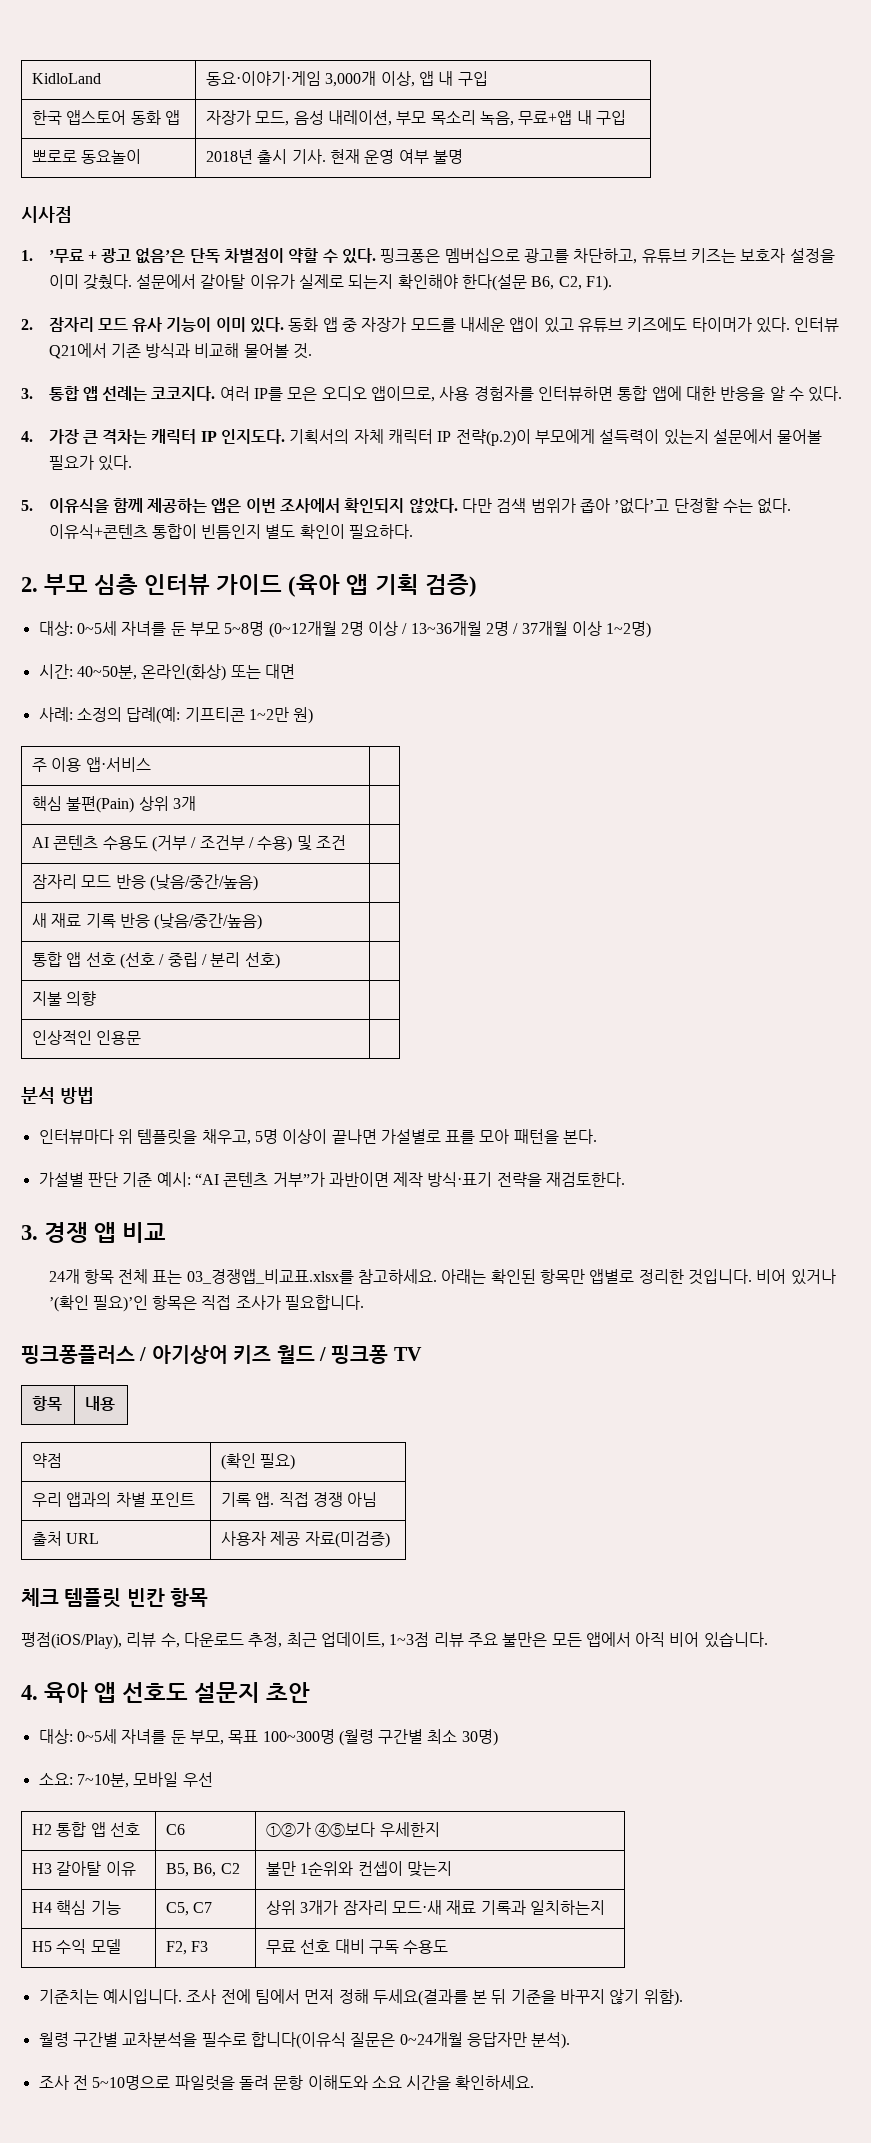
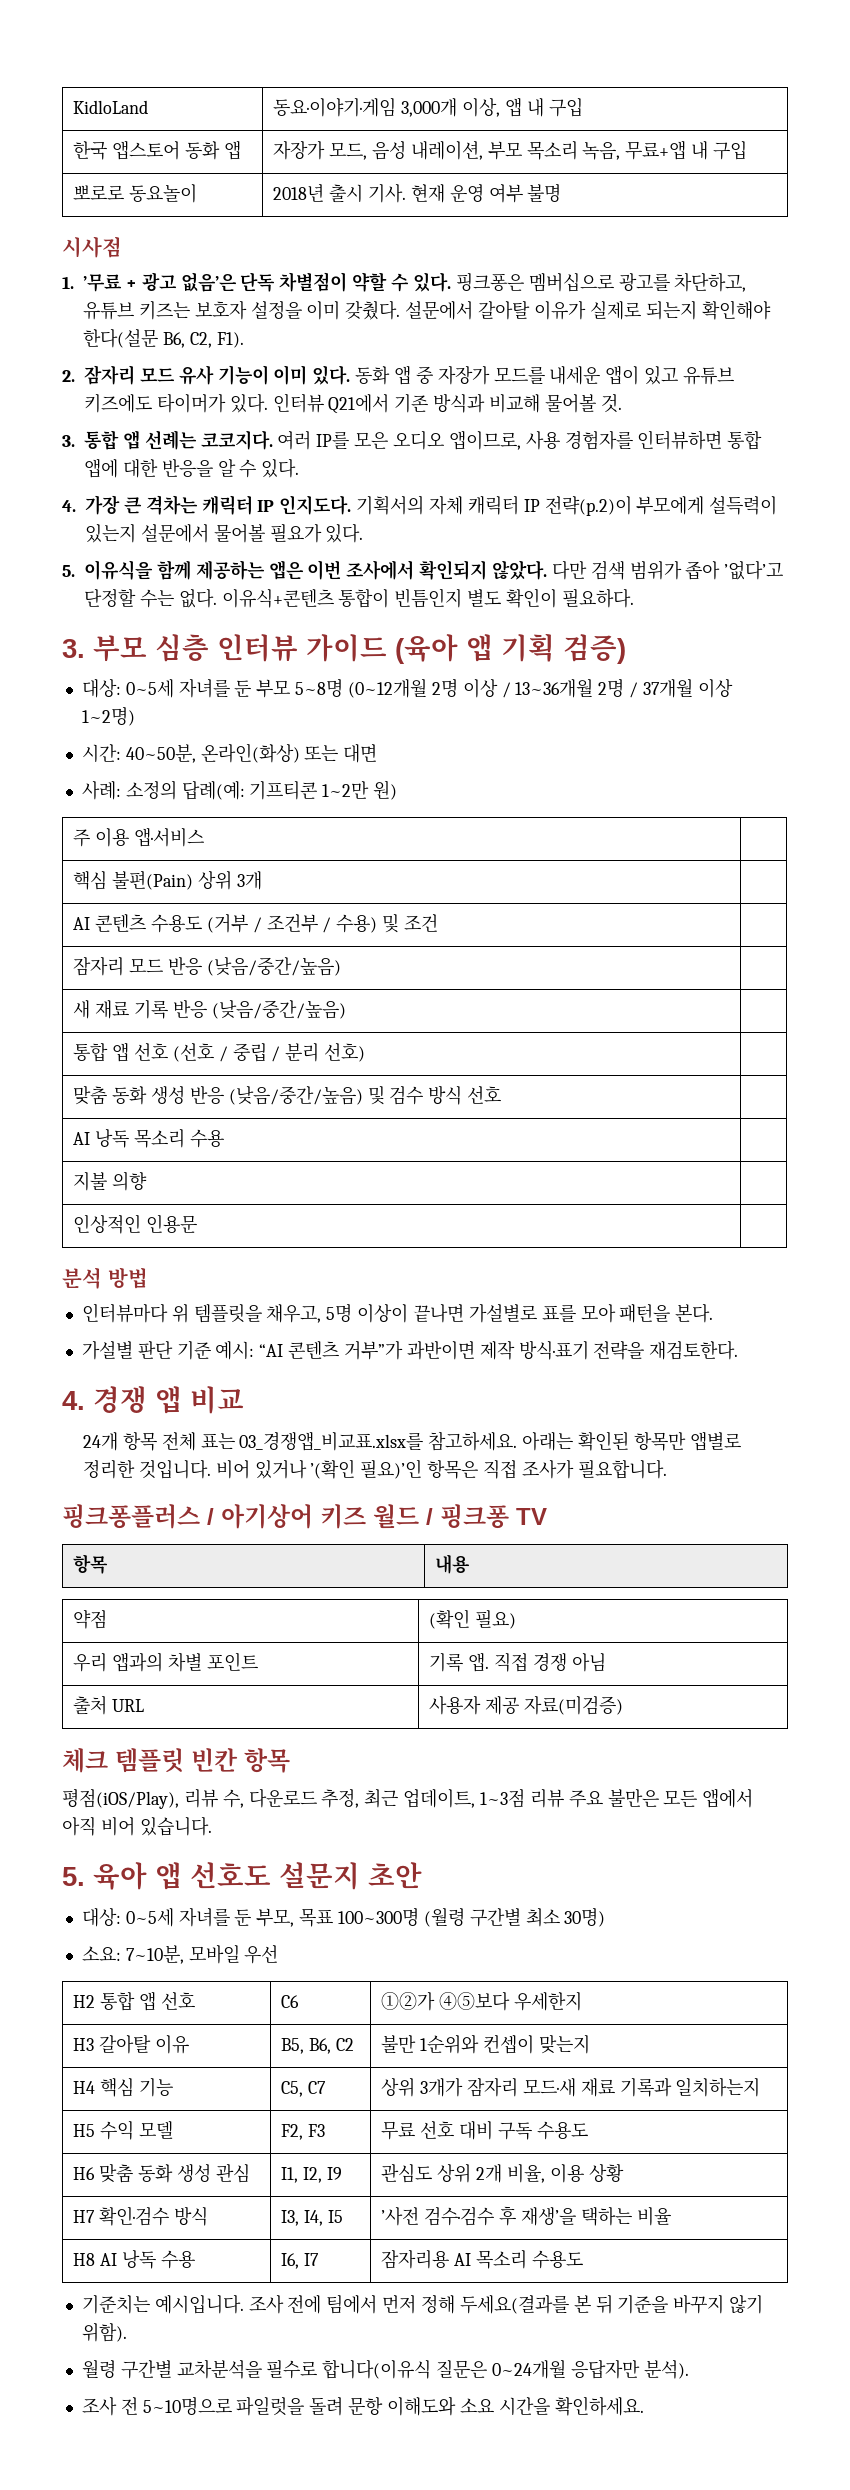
- 2. 부모 심층 인터뷰 가이드 (육아 앱 기획 검증)
+ 3. 부모 심층 인터뷰 가이드 (육아 앱 기획 검증)
+ 맞춤 동화 생성 반응 (낮음/중간/높음) 및 검수 방식 선호 |
+ AI 낭독 목소리 수용 |
- 3. 경쟁 앱 비교
+ 4. 경쟁 앱 비교
- 4. 육아 앱 선호도 설문지 초안
+ 5. 육아 앱 선호도 설문지 초안
+ H6 맞춤 동화 생성 관심 | I1, I2, I9 | 관심도 상위 2개 비율, 이용 상황
+ H7 확인·검수 방식 | I3, I4, I5 | ’사전 검수·검수 후 재생’을 택하는 비율
+ H8 AI 낭독 수용 | I6, I7 | 잠자리용 AI 목소리 수용도

